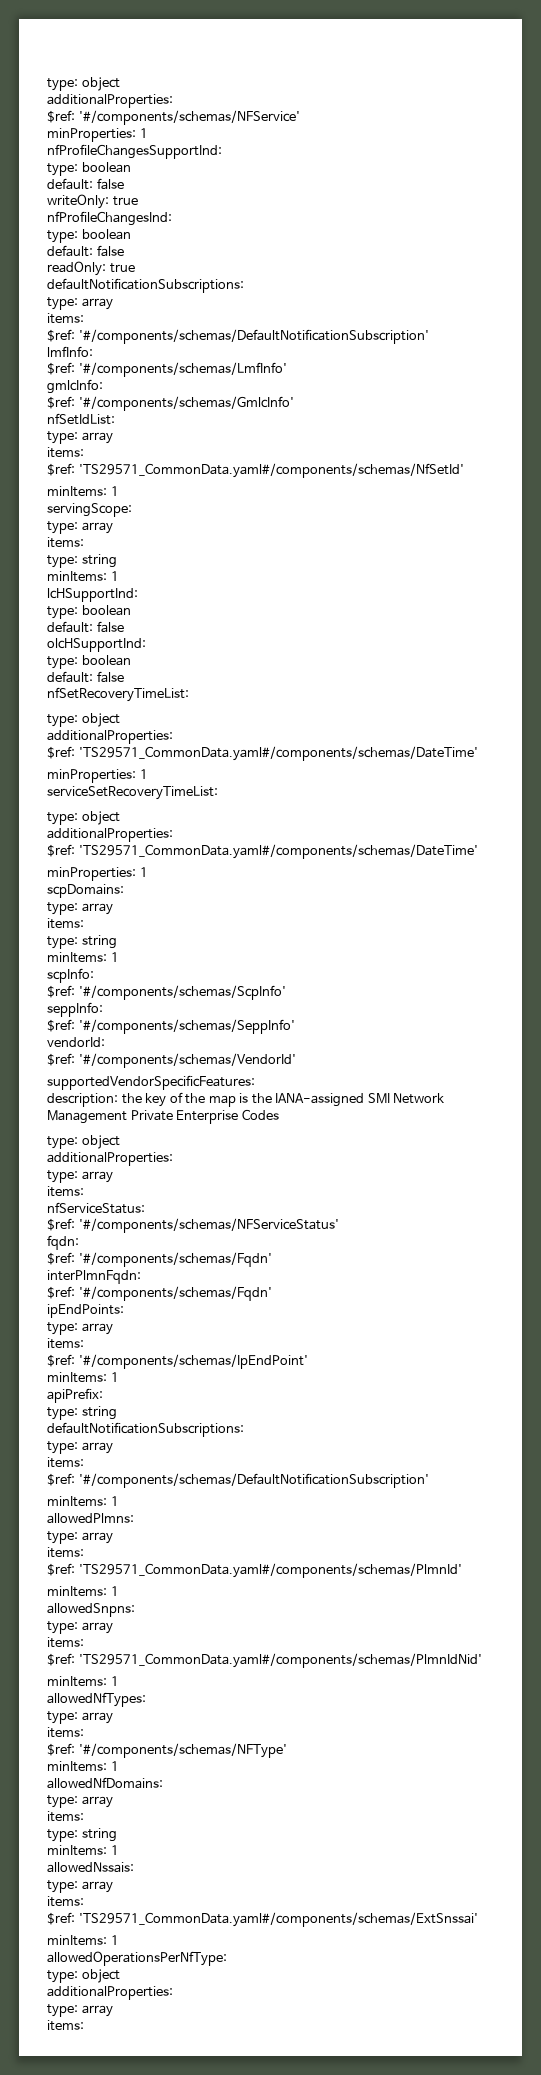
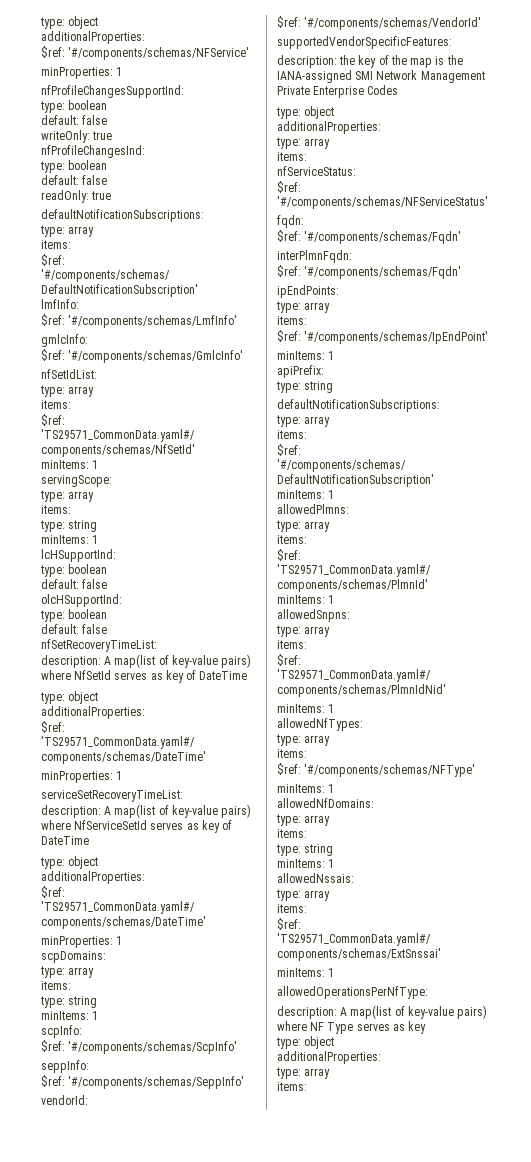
+ description: A map(list of key-value pairs) where NfSetId serves as key of DateTime
+ description: A map(list of key-value pairs) where NfServiceSetId serves as key of DateTime
+ description: A map(list of key-value pairs) where NF Type serves as key

